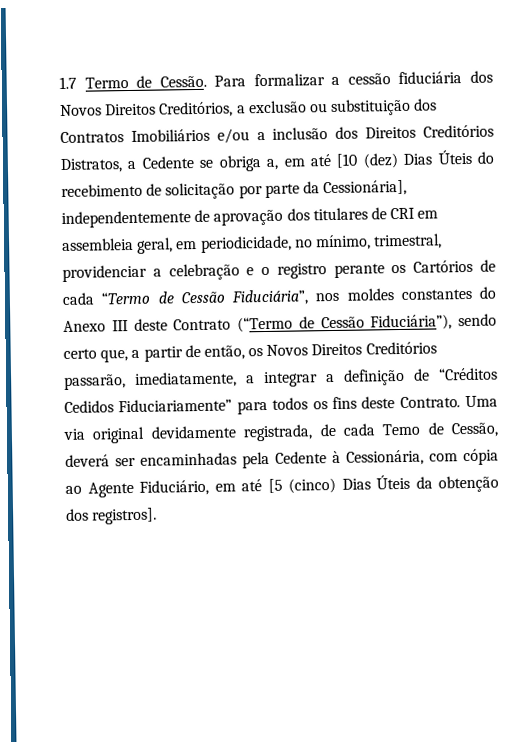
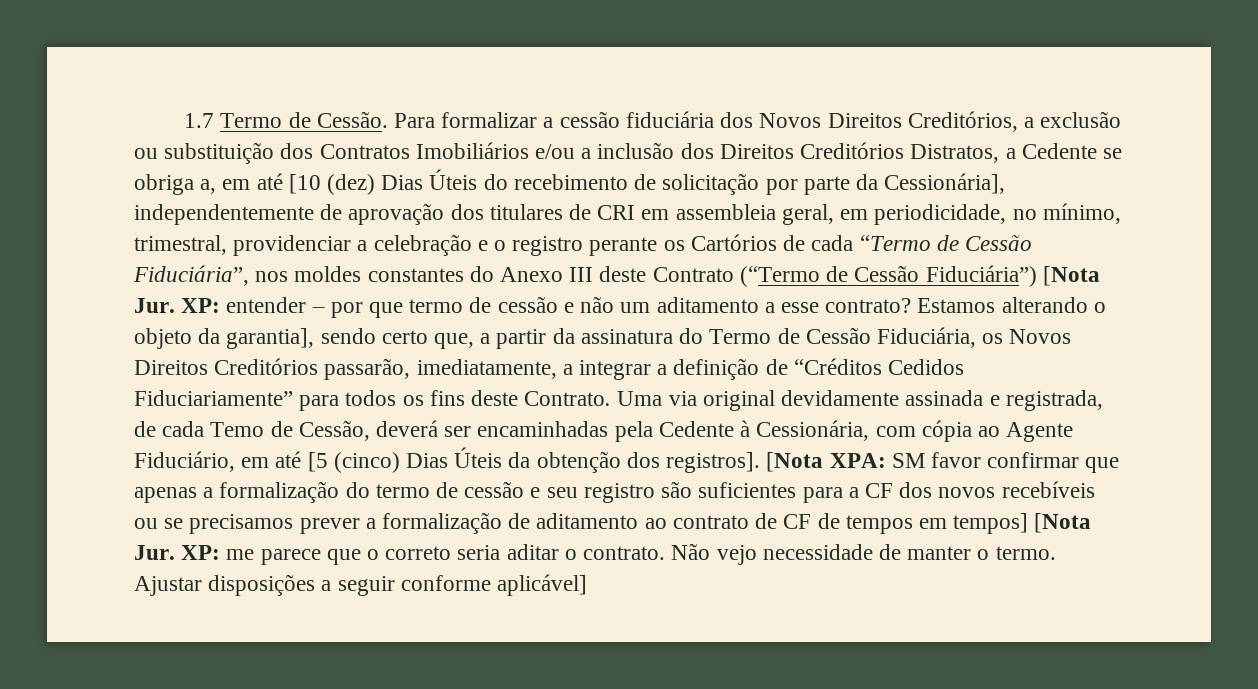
- Para formalizar a cessão fiduciária dos Novos Direitos Creditórios, a exclusão ou substituição dos Contratos Imobiliários e/ou a inclusão dos Direitos Creditórios Distratos, a Cedente se obriga a, em até [10 (dez) Dias Úteis do recebimento de solicitação por parte da Cessionária], independentemente de aprovação dos titulares de CRI em assembleia geral, em periodicidade, no mínimo, trimestral, providenciar a celebração e o registro perante os Cartórios de cada “Termo de Cessão Fiduciária”, nos moldes constantes do Anexo III deste Contrato (“Termo de Cessão Fiduciária”), sendo certo que, a partir de então, os Novos Direitos Creditórios passarão, imediatamente, a integrar a definição de “Créditos Cedidos Fiduciariamente” para todos os fins deste Contrato.
+ Para formalizar a cessão fiduciária dos Novos Direitos Creditórios, a exclusão ou substituição dos Contratos Imobiliários e/ou a inclusão dos Direitos Creditórios Distratos, a Cedente se obriga a, em até [10 (dez) Dias Úteis do recebimento de solicitação por parte da Cessionária], independentemente de aprovação dos titulares de CRI em assembleia geral, em periodicidade, no mínimo, trimestral, providenciar a celebração e o registro perante os Cartórios de cada “Termo de Cessão Fiduciária”, nos moldes constantes do Anexo III deste Contrato (“Termo de Cessão Fiduciária”) [Nota Jur. XP: entender – por que termo de cessão e não um aditamento a esse contrato? Estamos alterando o objeto da garantia], sendo certo que, a partir da assinatura do Termo de Cessão Fiduciária, os Novos Direitos Creditórios passarão, imediatamente, a integrar a definição de “Créditos Cedidos Fiduciariamente” para todos os fins deste Contrato.
- Uma via original devidamente registrada, de cada Temo de Cessão, deverá ser encaminhadas pela Cedente à Cessionária, com cópia ao Agente Fiduciário, em até [5 (cinco) Dias Úteis da obtenção dos registros].
+ Uma via original devidamente assinada e registrada, de cada Temo de Cessão, deverá ser encaminhadas pela Cedente à Cessionária, com cópia ao Agente Fiduciário, em até [5 (cinco) Dias Úteis da obtenção dos registros].
+ [Nota XPA: SM favor confirmar que apenas a formalização do termo de cessão e seu registro são suficientes para a CF dos novos recebíveis ou se precisamos prever a formalização de aditamento ao contrato de CF de tempos em tempos] [Nota Jur. XP: me parece que o correto seria aditar o contrato. Não vejo necessidade de manter o termo. Ajustar disposições a seguir conforme aplicável]

